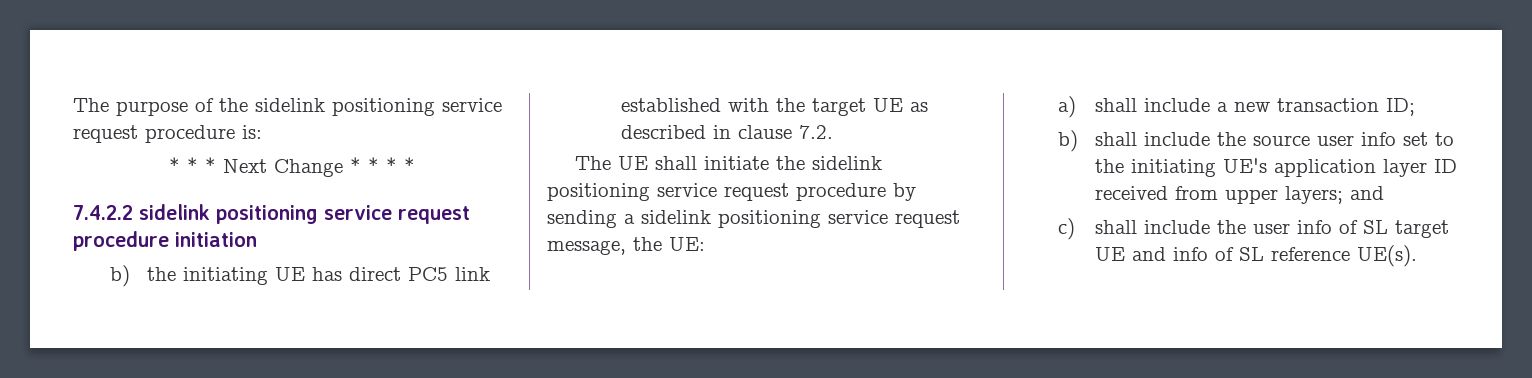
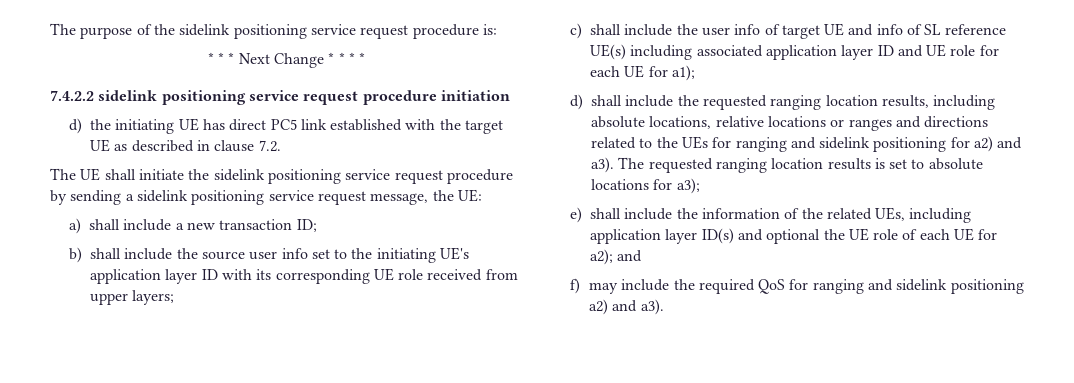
- b) the initiating UE has direct PC5 link established with the target UE as described in clause 7.2.
+ d) the initiating UE has direct PC5 link established with the target UE as described in clause 7.2.
- b) shall include the source user info set to the initiating UE's application layer ID received from upper layers; and
+ b) shall include the source user info set to the initiating UE's application layer ID with its corresponding UE role received from upper layers;
- c) shall include the user info of SL target UE and info of SL reference UE(s).
+ c) shall include the user info of target UE and info of SL reference UE(s) including associated application layer ID and UE role for each UE for a1);
+ d) shall include the requested ranging location results, including absolute locations, relative locations or ranges and directions related to the UEs for ranging and sidelink positioning for a2) and a3). The requested ranging location results is set to absolute locations for a3);
+ e) shall include the information of the related UEs, including application layer ID(s) and optional the UE role of each UE for a2); and
+ f) may include the required QoS for ranging and sidelink positioning a2) and a3).

